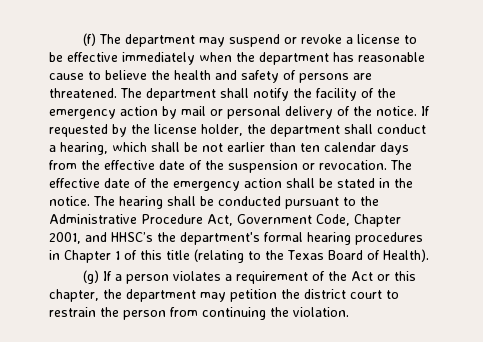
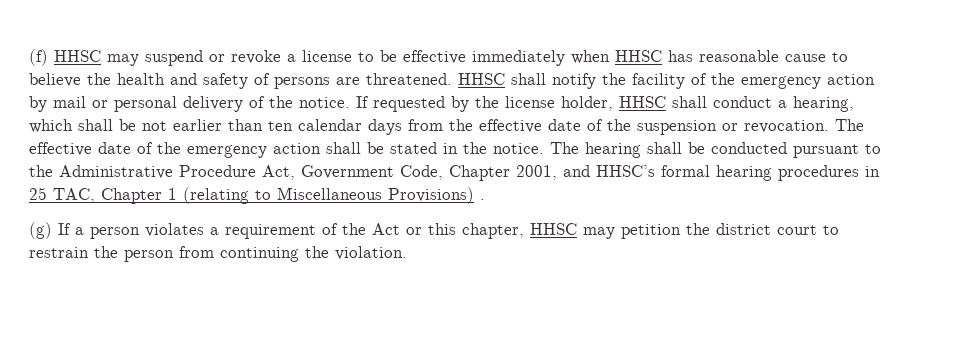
- (f) The department may suspend or revoke a license to be effective immediately when the department has reasonable cause to believe the health and safety of persons are threatened.
+ (f) HHSC may suspend or revoke a license to be effective immediately when HHSC has reasonable cause to believe the health and safety of persons are threatened.
- The department shall notify the facility of the emergency action by mail or personal delivery of the notice.
+ HHSC shall notify the facility of the emergency action by mail or personal delivery of the notice.
- If requested by the license holder, the department shall conduct a hearing, which shall be not earlier than ten calendar days from the effective date of the suspension or revocation.
+ If requested by the license holder, HHSC shall conduct a hearing, which shall be not earlier than ten calendar days from the effective date of the suspension or revocation.
- The hearing shall be conducted pursuant to the Administrative Procedure Act, Government Code, Chapter 2001, and HHSC’s the department's formal hearing procedures in Chapter 1 of this title (relating to the Texas Board of Health).
+ The hearing shall be conducted pursuant to the Administrative Procedure Act, Government Code, Chapter 2001, and HHSC’s formal hearing procedures in 25 TAC, Chapter 1 (relating to Miscellaneous Provisions) .
- (g) If a person violates a requirement of the Act or this chapter, the department may petition the district court to restrain the person from continuing the violation.
+ (g) If a person violates a requirement of the Act or this chapter, HHSC may petition the district court to restrain the person from continuing the violation.

